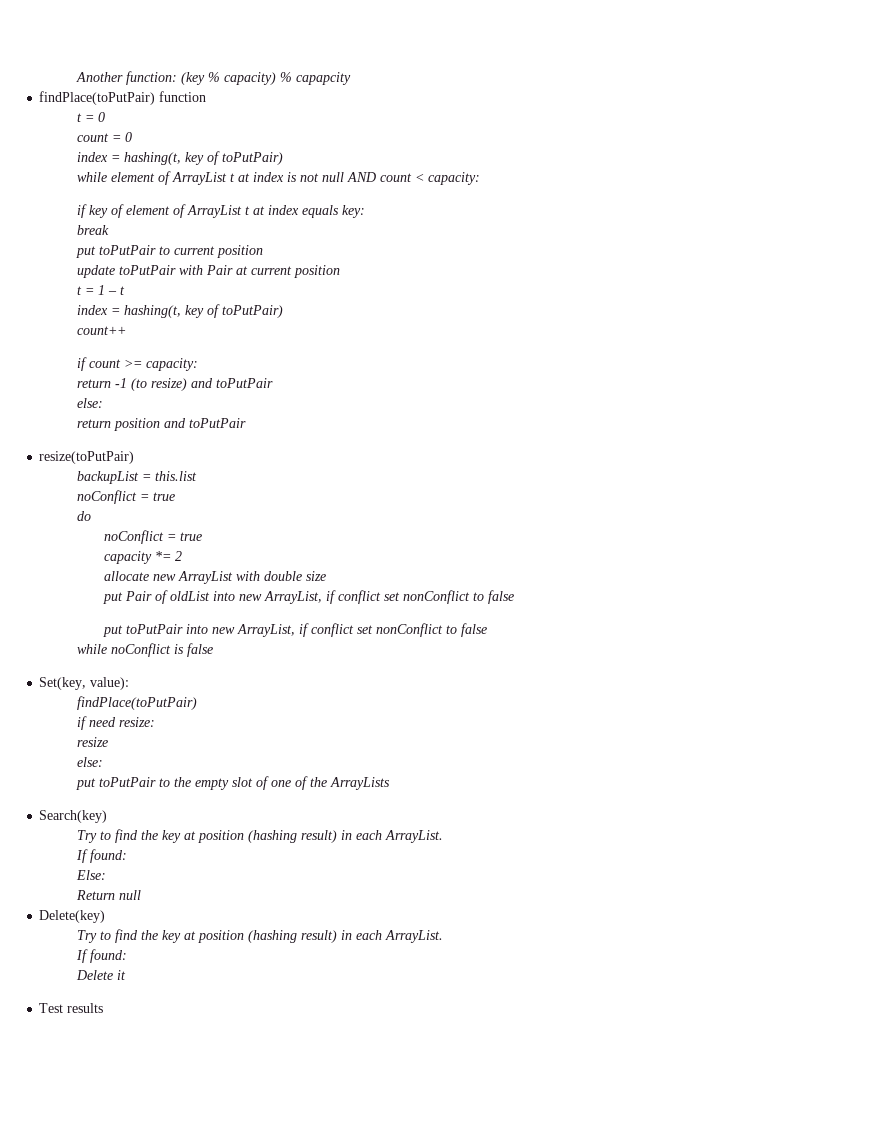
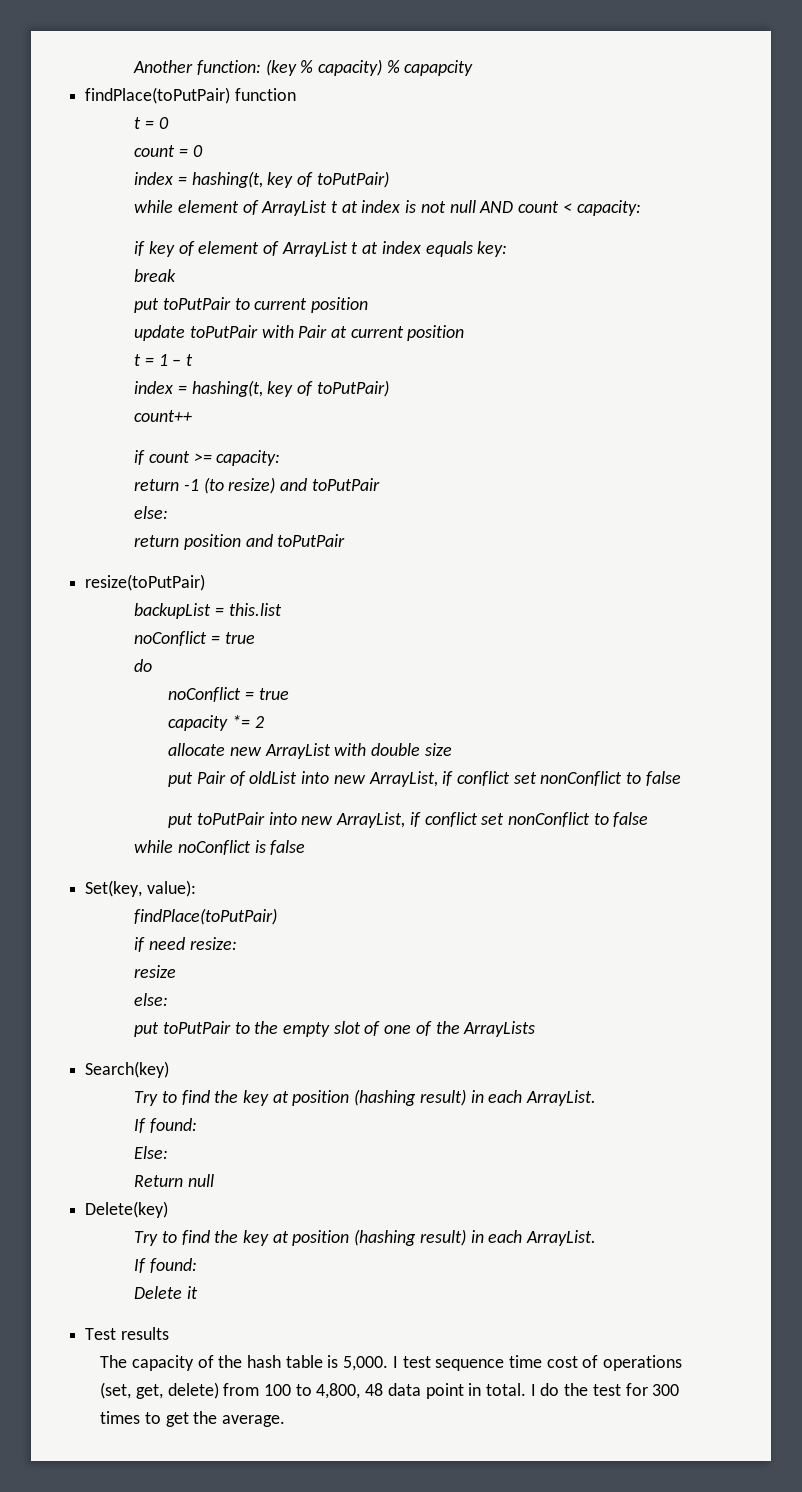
+ The capacity of the hash table is 5,000. I test sequence time cost of operations (set, get, delete) from 100 to 4,800, 48 data point in total. I do the test for 300 times to get the average.

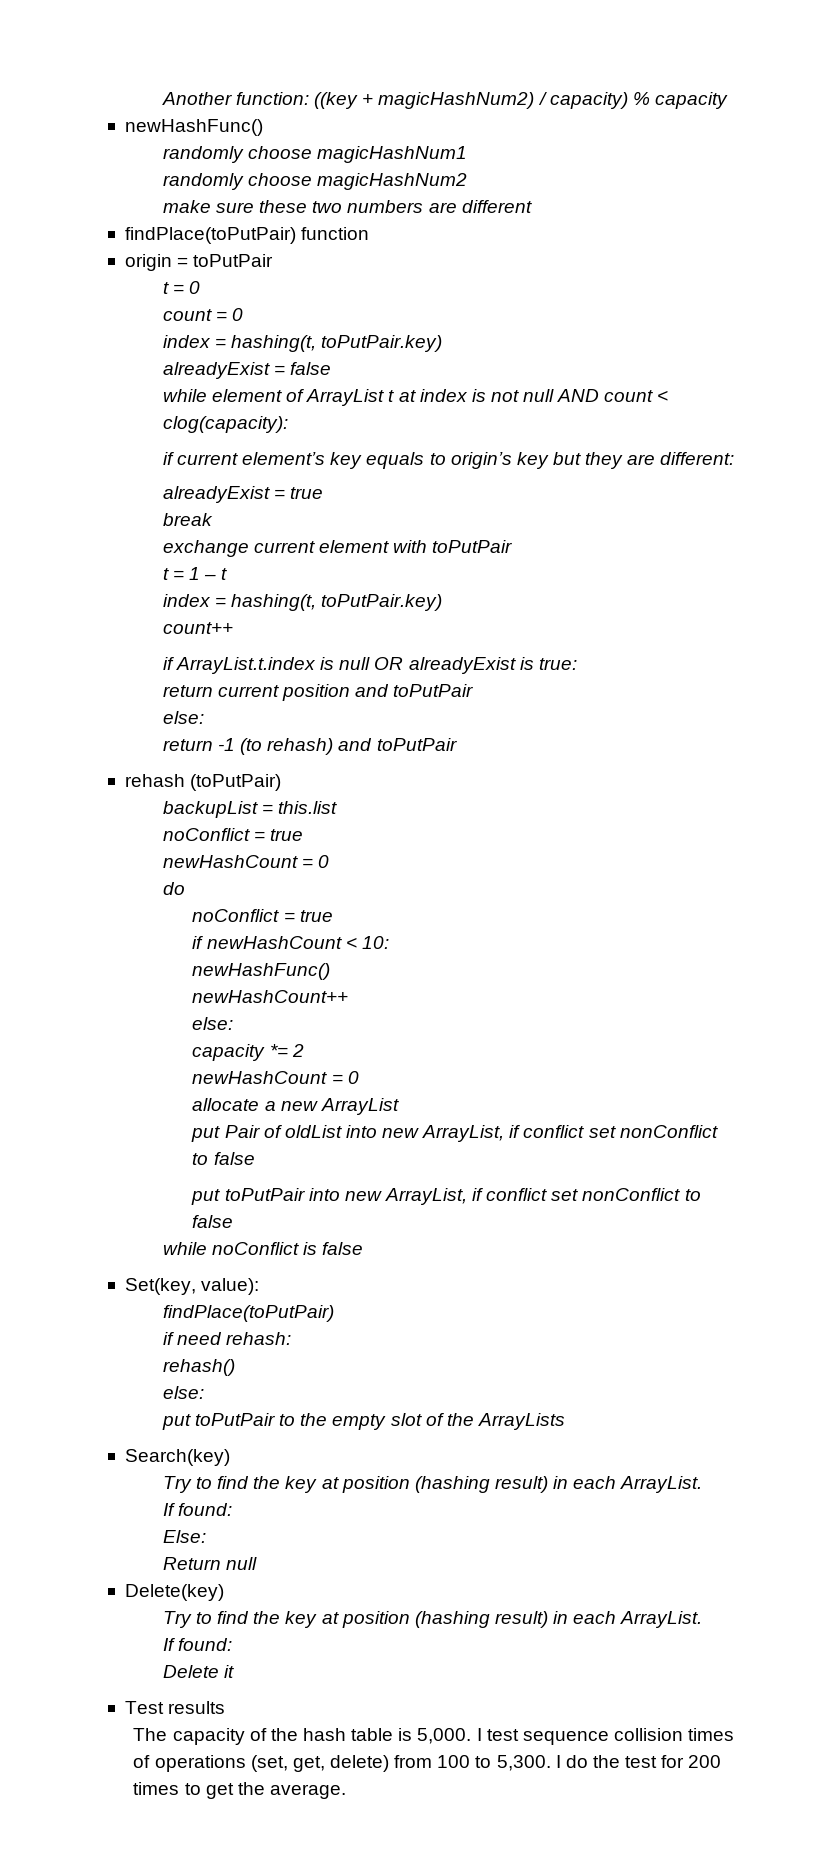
- Another function: (key % capacity) % capapcity
+ Another function: ((key + magicHashNum2) / capacity) % capacity
+ newHashFunc()
+ randomly choose magicHashNum1
+ randomly choose magicHashNum2
+ make sure these two numbers are different
+ origin = toPutPair
  count = 0
- index = hashing(t, key of toPutPair)
+ index = hashing(t, toPutPair.key)
+ alreadyExist = false
- while element of ArrayList t at index is not null AND count < capacity:
- if key of element of ArrayList t at index equals key:
+ while element of ArrayList t at index is not null AND count < clog(capacity):
+ if current element’s key equals to origin’s key but they are different:
+ alreadyExist = true
  break
- put toPutPair to current position
- update toPutPair with Pair at current position
+ exchange current element with toPutPair
  t = 1 – t
- index = hashing(t, key of toPutPair)
+ index = hashing(t, toPutPair.key)
- if count >= capacity:
- return -1 (to resize) and toPutPair
+ if ArrayList.t.index is null OR alreadyExist is true:
+ return current position and toPutPair
- return position and toPutPair
- resize(toPutPair)
+ return -1 (to rehash) and toPutPair
+ rehash (toPutPair)
  backupList = this.list
  noConflict = true
+ newHashCount = 0
+ if newHashCount < 10:
+ newHashFunc()
+ newHashCount++
+ else:
  capacity *= 2
+ newHashCount = 0
- allocate new ArrayList with double size
+ allocate a new ArrayList
- if need resize:
- resize
+ if need rehash:
+ rehash()
- put toPutPair to the empty slot of one of the ArrayLists
+ put toPutPair to the empty slot of the ArrayLists
- I test sequence time cost of operations (set, get, delete) from 100 to 4,800, 48 data point in total.
+ I test sequence collision times of operations (set, get, delete) from 100 to 5,300.
- I do the test for 300 times to get the average.
+ I do the test for 200 times to get the average.

